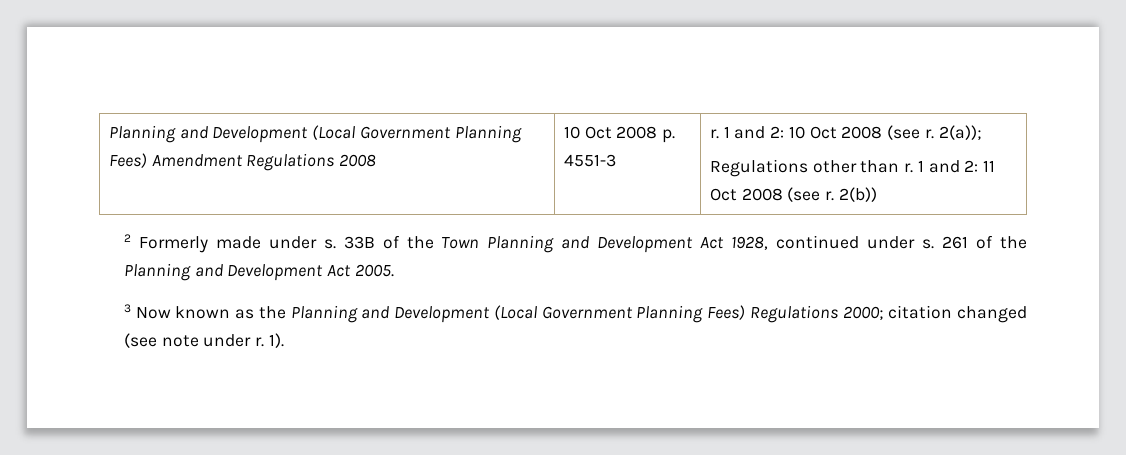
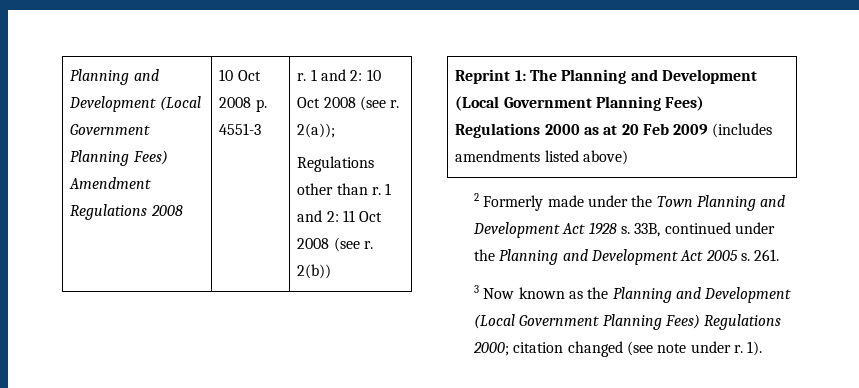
+ Reprint 1: The Planning and Development (Local Government Planning Fees) Regulations 2000 as at 20 Feb 2009 (includes amendments listed above)
- 2 Formerly made under s. 33B of the Town Planning and Development Act 1928, continued under s. 261 of the Planning and Development Act 2005.
+ 2 Formerly made under the Town Planning and Development Act 1928 s. 33B, continued under the Planning and Development Act 2005 s. 261.

